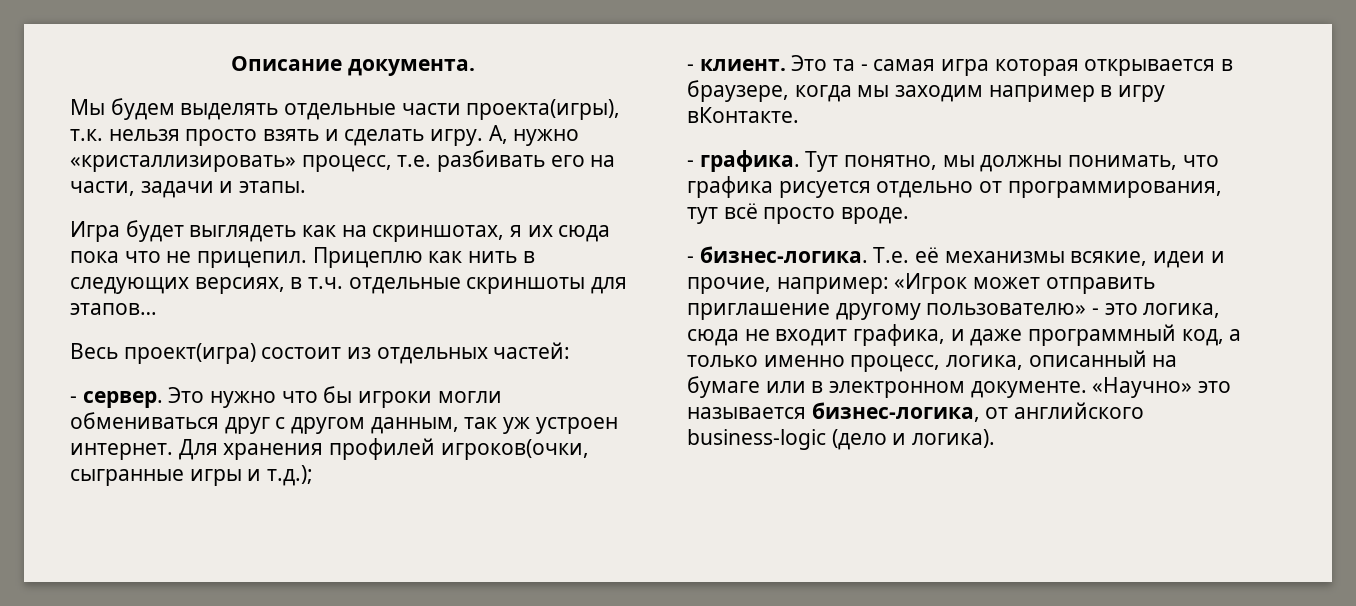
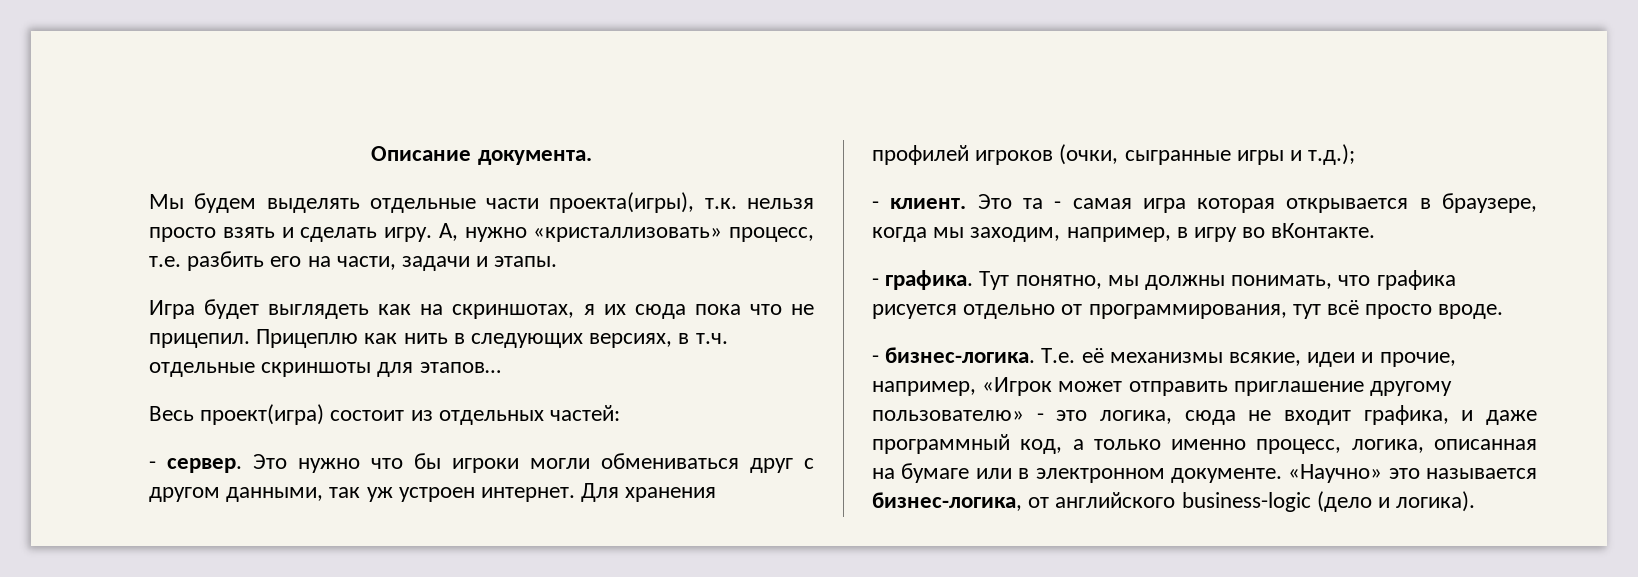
- А, нужно «кристаллизировать» процесс, т.е. разбивать его на части, задачи и этапы.
+ А, нужно «кристаллизовать» процесс, т.е. разбить его на части, задачи и этапы.
- Это нужно что бы игроки могли обмениваться друг с другом данным, так уж устроен интернет.
+ Это нужно что бы игроки могли обмениваться друг с другом данными, так уж устроен интернет.
- Для хранения профилей игроков(очки, сыгранные игры и т.д.);
+ Для хранения профилей игроков (очки, сыгранные игры и т.д.);
- Это та - самая игра которая открывается в браузере, когда мы заходим например в игру вКонтакте.
+ Это та - самая игра которая открывается в браузере, когда мы заходим, например, в игру во вКонтакте.
- Т.е. её механизмы всякие, идеи и прочие, например: «Игрок может отправить приглашение другому пользователю» - это логика, сюда не входит графика, и даже программный код, а только именно процесс, логика, описанный на бумаге или в электронном документе.
+ Т.е. её механизмы всякие, идеи и прочие, например, «Игрок может отправить приглашение другому пользователю» - это логика, сюда не входит графика, и даже программный код, а только именно процесс, логика, описанная на бумаге или в электронном документе.

